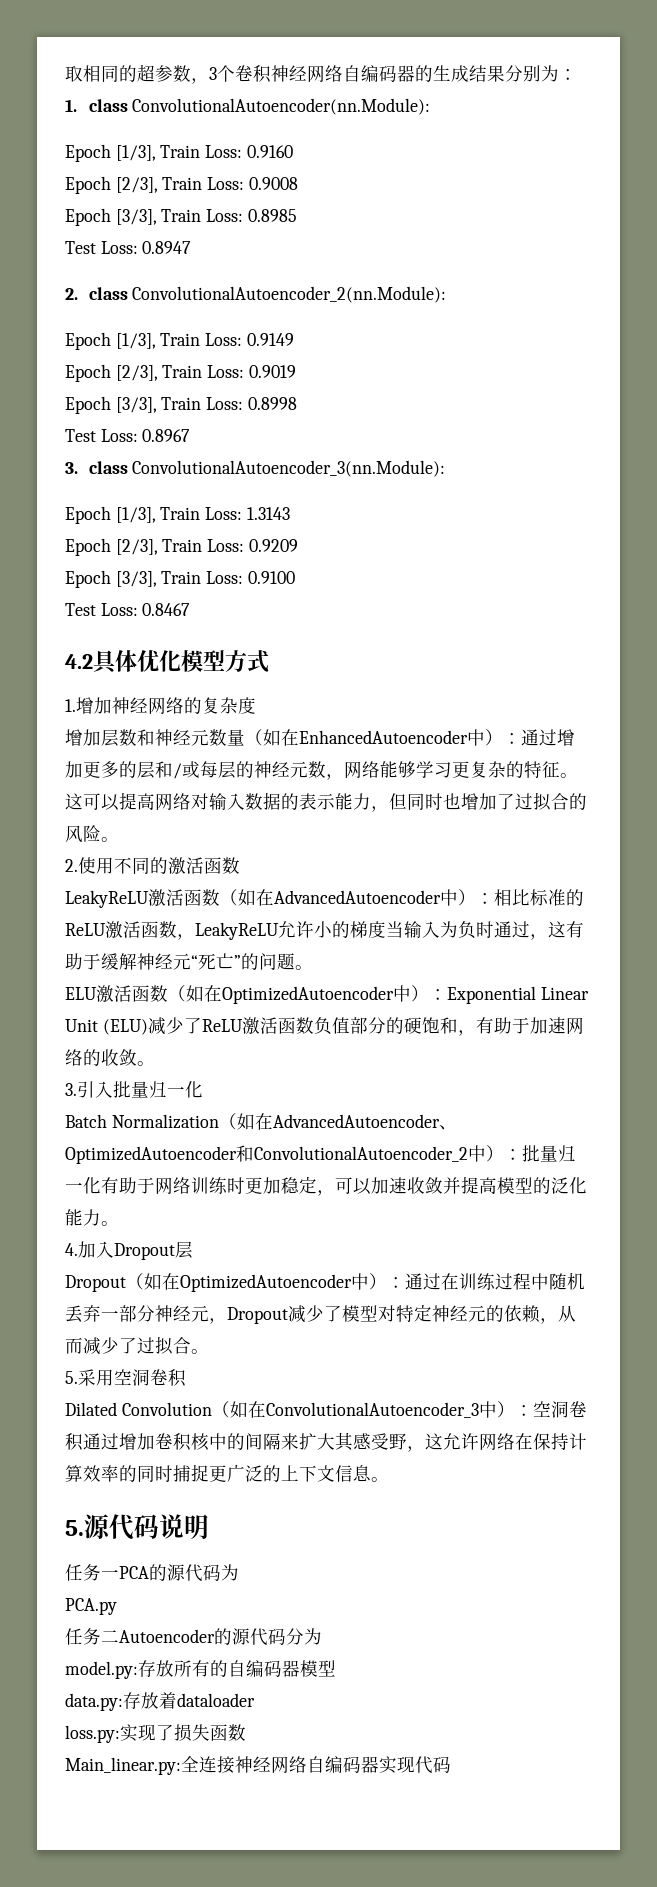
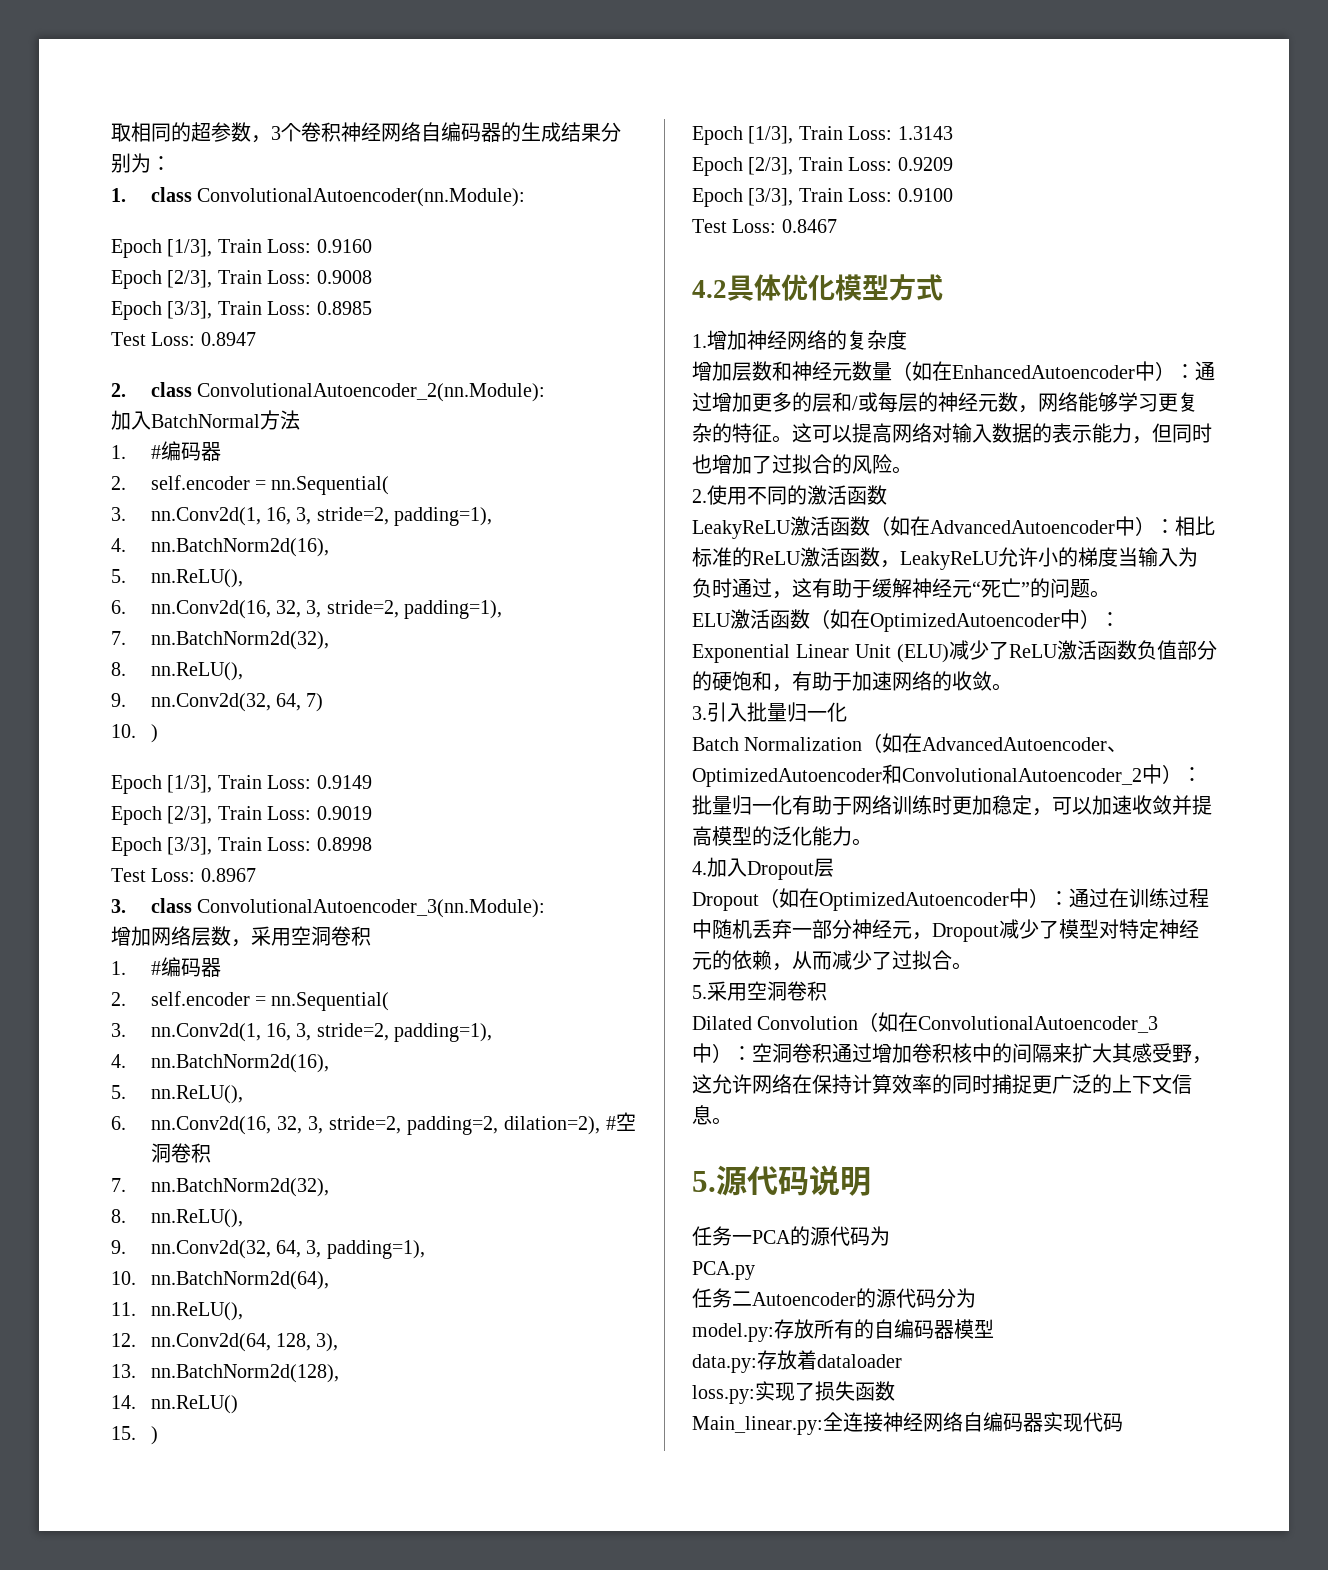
+ 加入BatchNormal方法
+ 1. #编码器
+ 2. self.encoder = nn.Sequential(
+ 3. nn.Conv2d(1, 16, 3, stride=2, padding=1),
+ 4. nn.BatchNorm2d(16),
+ 5. nn.ReLU(),
+ 6. nn.Conv2d(16, 32, 3, stride=2, padding=1),
+ 7. nn.BatchNorm2d(32),
+ 8. nn.ReLU(),
+ 9. nn.Conv2d(32, 64, 7)
+ 10. )
+ 增加网络层数，采用空洞卷积
+ 1. #编码器
+ 2. self.encoder = nn.Sequential(
+ 3. nn.Conv2d(1, 16, 3, stride=2, padding=1),
+ 4. nn.BatchNorm2d(16),
+ 5. nn.ReLU(),
+ 6. nn.Conv2d(16, 32, 3, stride=2, padding=2, dilation=2), #空洞卷积
+ 7. nn.BatchNorm2d(32),
+ 8. nn.ReLU(),
+ 9. nn.Conv2d(32, 64, 3, padding=1),
+ 10. nn.BatchNorm2d(64),
+ 11. nn.ReLU(),
+ 12. nn.Conv2d(64, 128, 3),
+ 13. nn.BatchNorm2d(128),
+ 14. nn.ReLU()
+ 15. )

